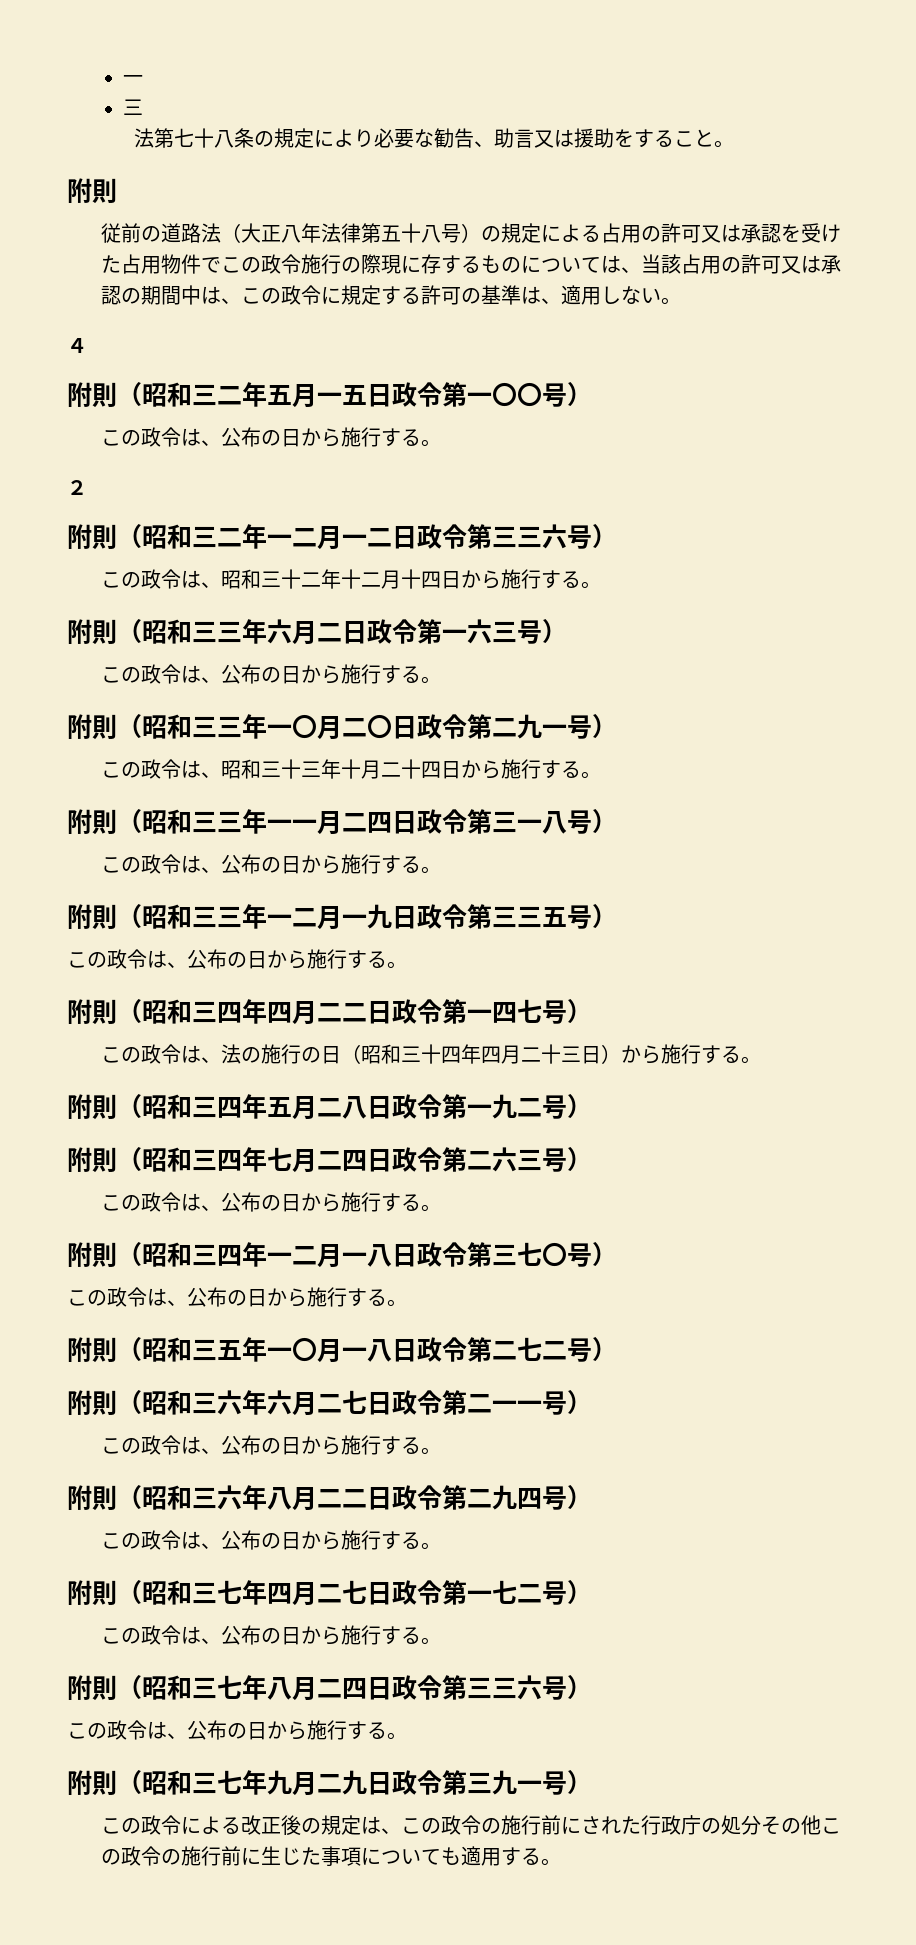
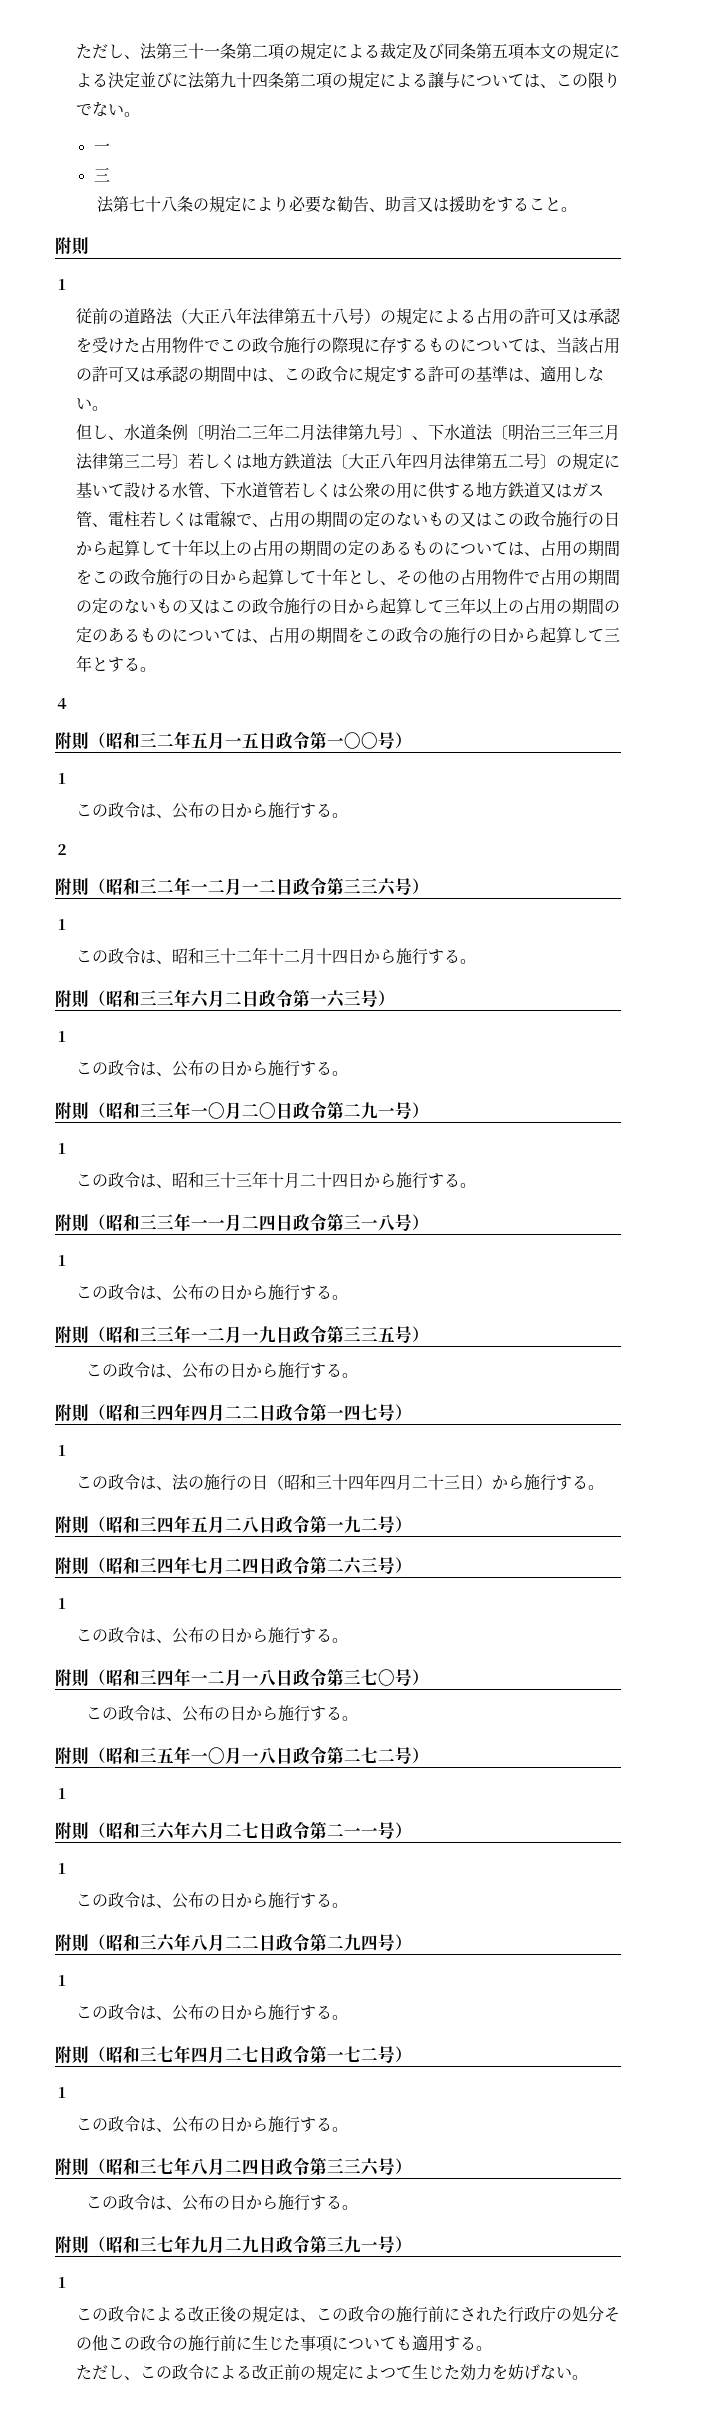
+ ただし、法第三十一条第二項の規定による裁定及び同条第五項本文の規定による決定並びに法第九十四条第二項の規定による譲与については、この限りでない。
  法第七十八条の規定により必要な勧告、助言又は援助をすること。
  附則
+ １
+ 但し、水道条例〔明治二三年二月法律第九号〕、下水道法〔明治三三年三月法律第三二号〕若しくは地方鉄道法〔大正八年四月法律第五二号〕の規定に基いて設ける水管、下水道管若しくは公衆の用に供する地方鉄道又はガス管、電柱若しくは電線で、占用の期間の定のないもの又はこの政令施行の日から起算して十年以上の占用の期間の定のあるものについては、占用の期間をこの政令施行の日から起算して十年とし、その他の占用物件で占用の期間の定のないもの又はこの政令施行の日から起算して三年以上の占用の期間の定のあるものについては、占用の期間をこの政令の施行の日から起算して三年とする。
  附則（昭和三二年五月一五日政令第一〇〇号）
+ １
  附則（昭和三二年一二月一二日政令第三三六号）
+ １
  附則（昭和三三年六月二日政令第一六三号）
+ １
  附則（昭和三三年一〇月二〇日政令第二九一号）
+ １
  附則（昭和三三年一一月二四日政令第三一八号）
+ １
  附則（昭和三四年四月二二日政令第一四七号）
+ １
  附則（昭和三四年七月二四日政令第二六三号）
+ １
  附則（昭和三五年一〇月一八日政令第二七二号）
+ １
  附則（昭和三六年六月二七日政令第二一一号）
+ １
  附則（昭和三六年八月二二日政令第二九四号）
+ １
  附則（昭和三七年四月二七日政令第一七二号）
+ １
  附則（昭和三七年九月二九日政令第三九一号）
+ １
+ ただし、この政令による改正前の規定によつて生じた効力を妨げない。

